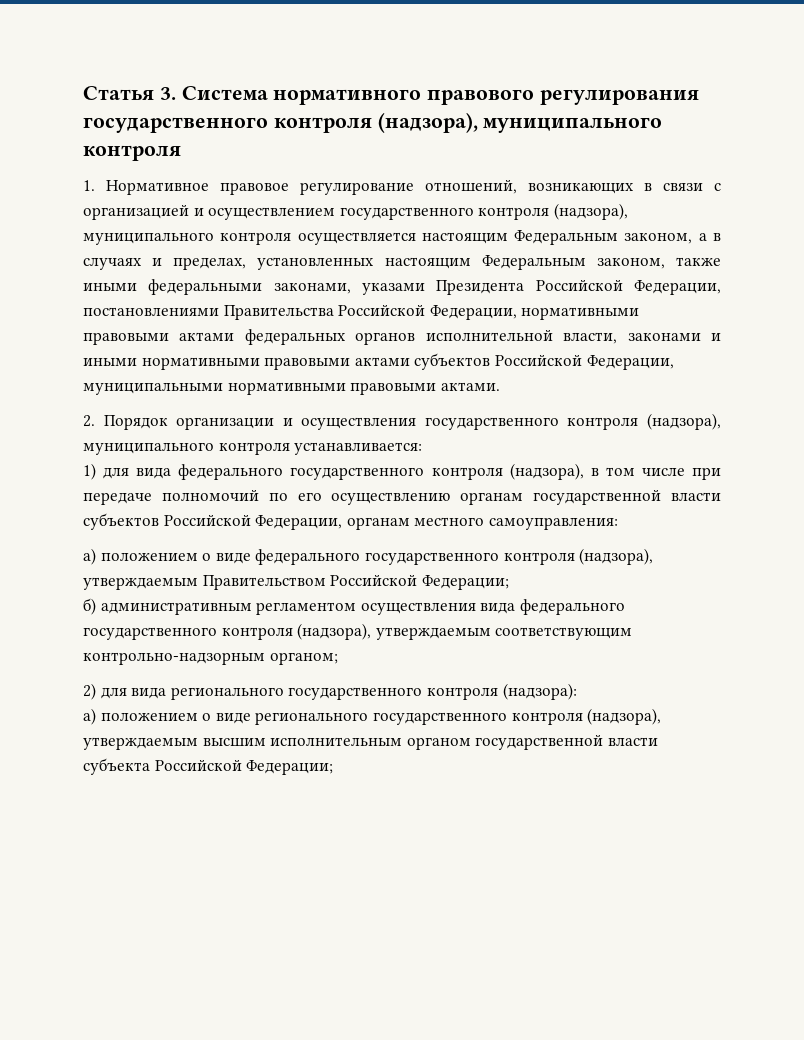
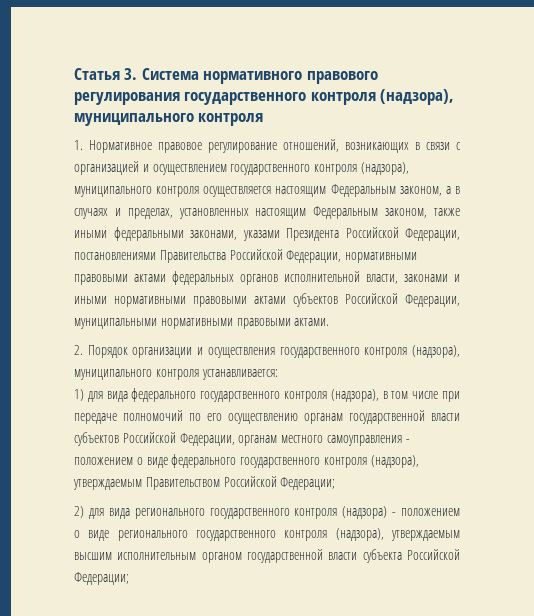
- 1) для вида федерального государственного контроля (надзора), в том числе при передаче полномочий по его осуществлению органам государственной власти субъектов Российской Федерации, органам местного самоуправления:
- а) положением о виде федерального государственного контроля (надзора), утверждаемым Правительством Российской Федерации;
+ 1) для вида федерального государственного контроля (надзора), в том числе при передаче полномочий по его осуществлению органам государственной власти субъектов Российской Федерации, органам местного самоуправления - положением о виде федерального государственного контроля (надзора), утверждаемым Правительством Российской Федерации;
- б) административным регламентом осуществления вида федерального государственного контроля (надзора), утверждаемым соответствующим контрольно-надзорным органом;
- 2) для вида регионального государственного контроля (надзора):
- а) положением о виде регионального государственного контроля (надзора), утверждаемым высшим исполнительным органом государственной власти субъекта Российской Федерации;
+ 2) для вида регионального государственного контроля (надзора) - положением о виде регионального государственного контроля (надзора), утверждаемым высшим исполнительным органом государственной власти субъекта Российской Федерации;

